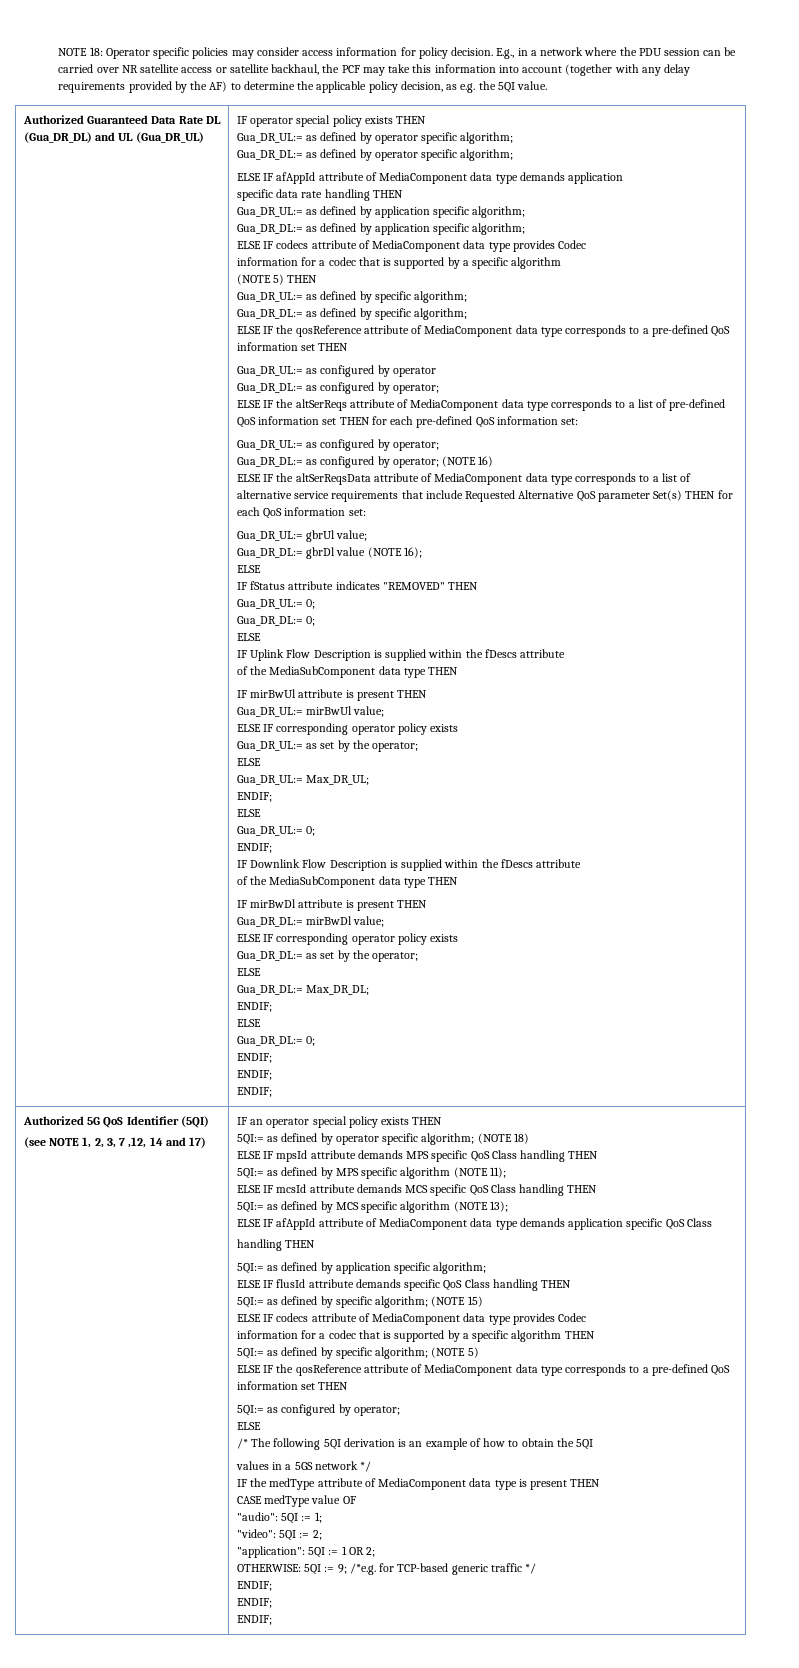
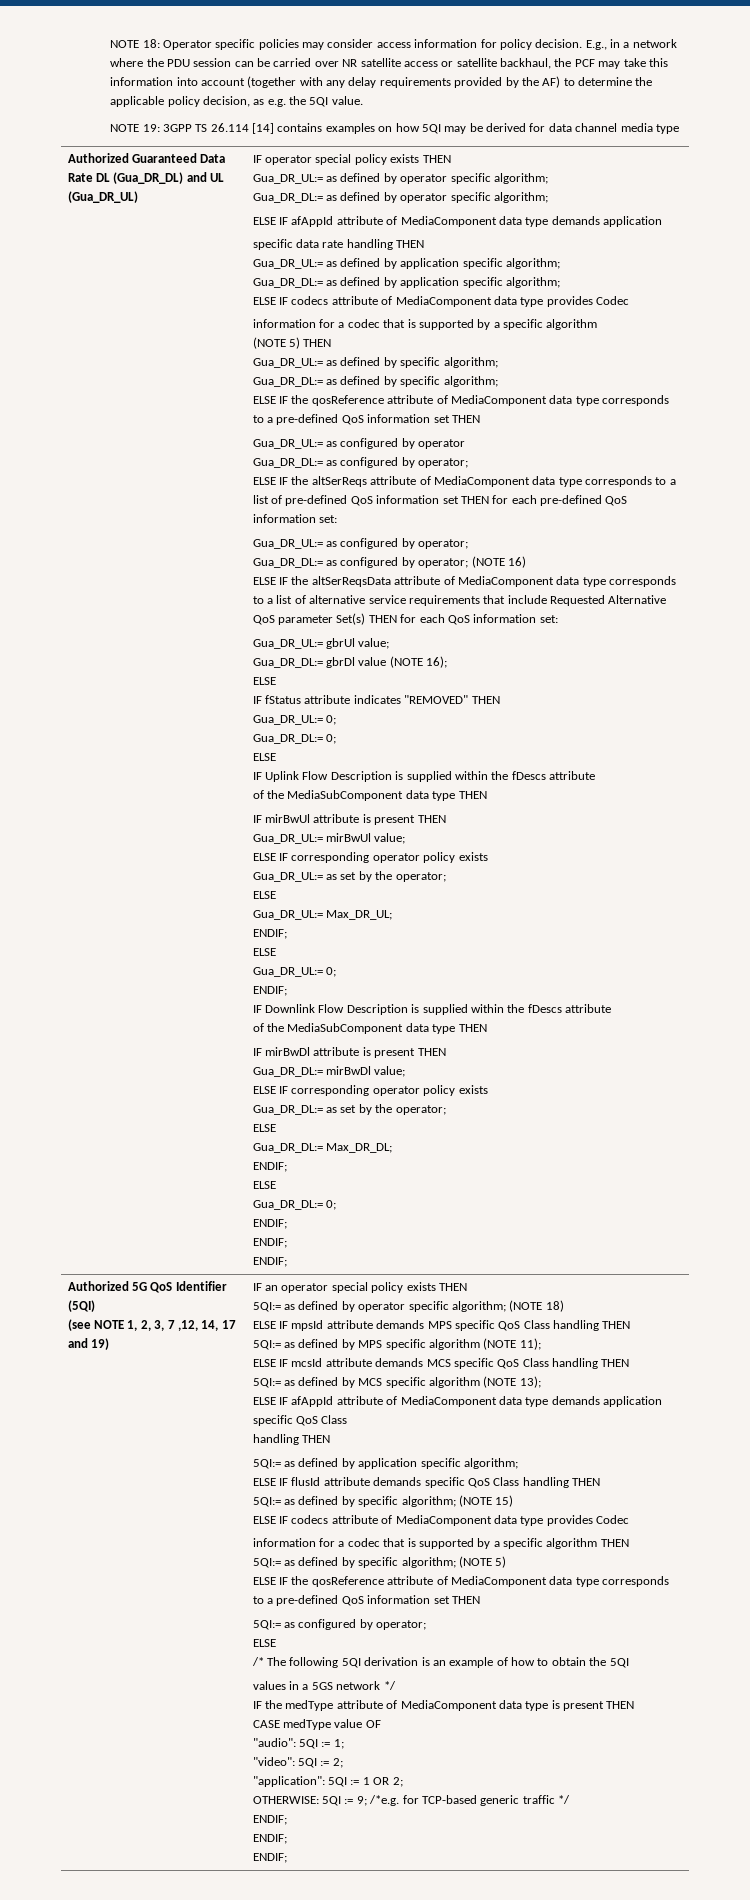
+ NOTE 19: 3GPP TS 26.114 [14] contains examples on how 5QI may be derived for data channel media type
- (see NOTE 1, 2, 3, 7 ,12, 14 and 17)
+ (see NOTE 1, 2, 3, 7 ,12, 14, 17 and 19)

